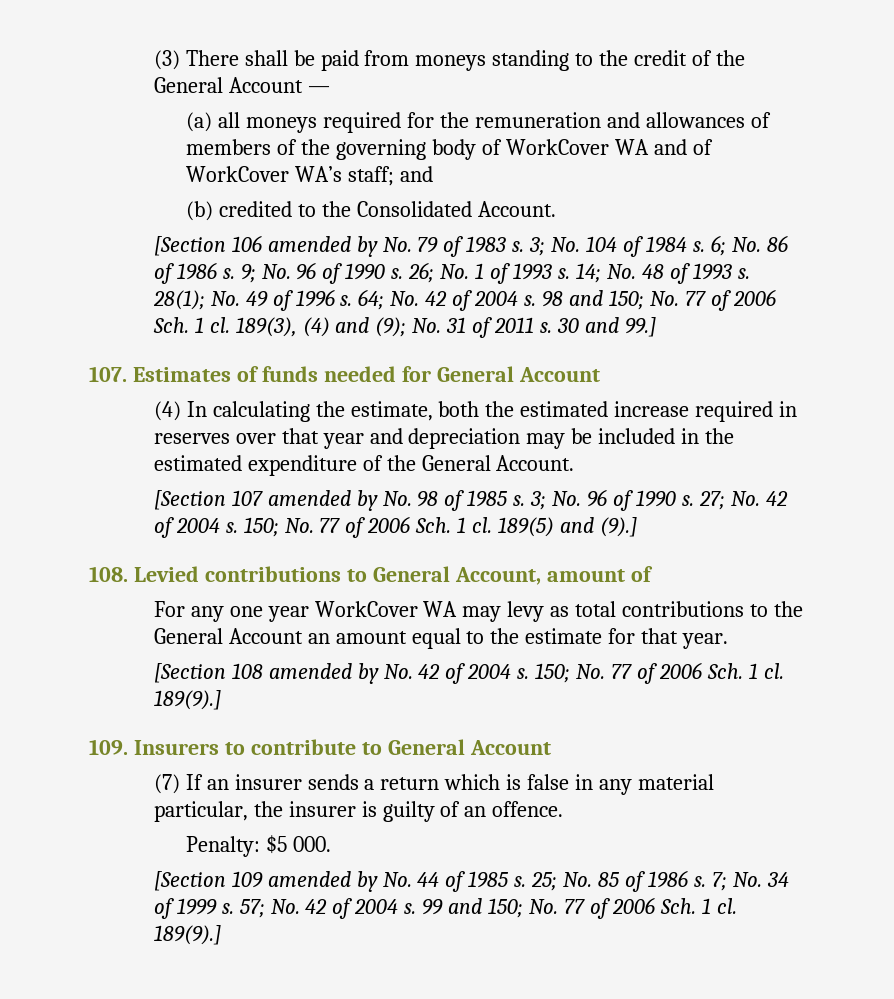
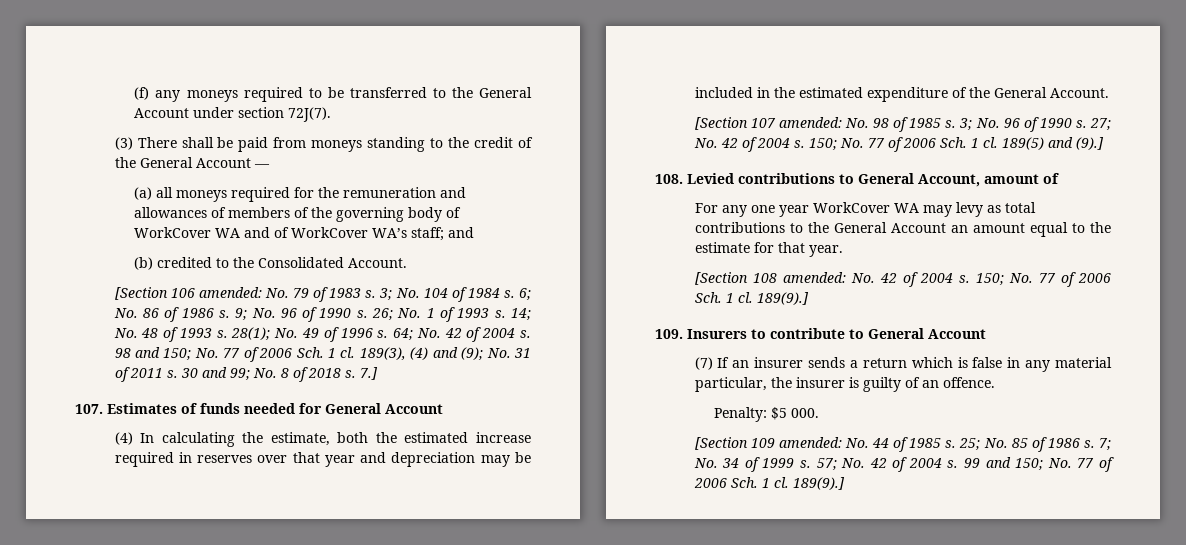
+ (f) any moneys required to be transferred to the General Account under section 72J(7).
- [Section 106 amended by No. 79 of 1983 s.
+ [Section 106 amended: No. 79 of 1983 s.
- 30 and 99.]
+ 30 and 99; No. 8 of 2018 s. 7.]
- [Section 107 amended by No. 98 of 1985 s.
+ [Section 107 amended: No. 98 of 1985 s.
- [Section 108 amended by No. 42 of 2004 s.
+ [Section 108 amended: No. 42 of 2004 s.
- [Section 109 amended by No. 44 of 1985 s.
+ [Section 109 amended: No. 44 of 1985 s.

